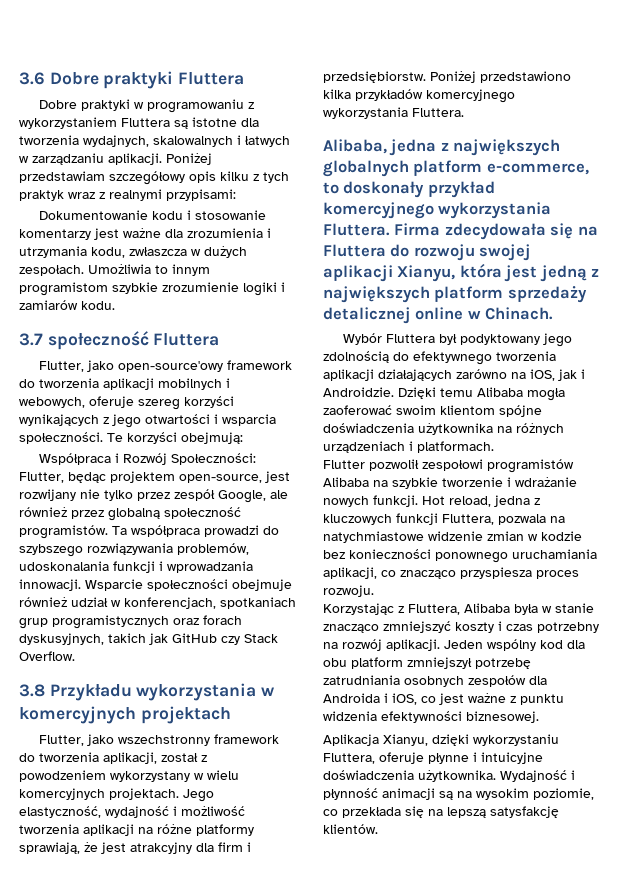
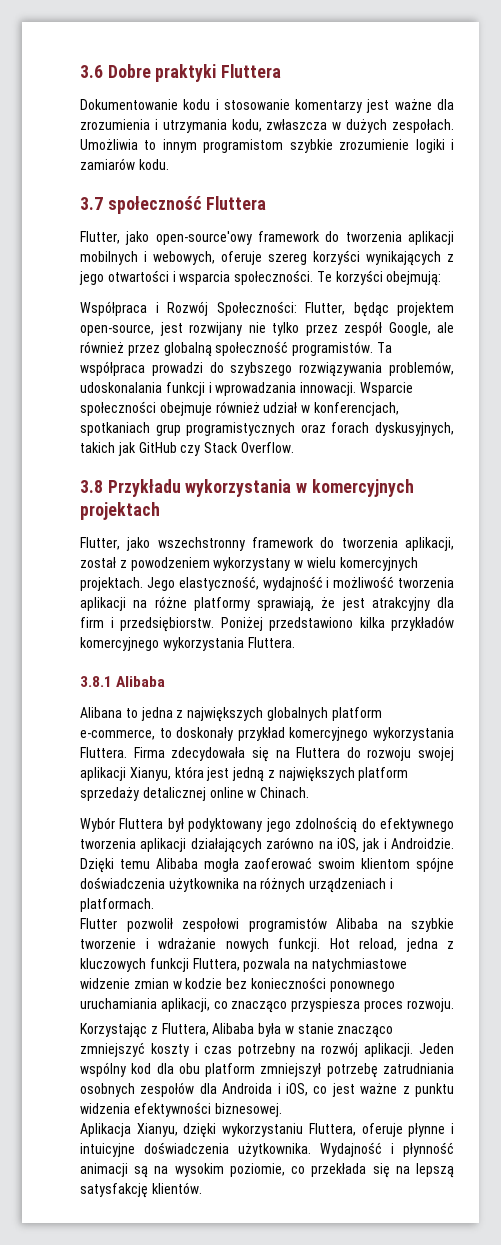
- Dobre praktyki w programowaniu z wykorzystaniem Fluttera są istotne dla tworzenia wydajnych, skalowalnych i łatwych w zarządzaniu aplikacji. Poniżej przedstawiam szczegółowy opis kilku z tych praktyk wraz z realnymi przypisami:
- Alibaba, jedna z największych globalnych platform e-commerce, to doskonały przykład komercyjnego wykorzystania Fluttera.
+ 3.8.1 Alibaba
+ Alibana to jedna z największych globalnych platform e-commerce, to doskonały przykład komercyjnego wykorzystania Fluttera.

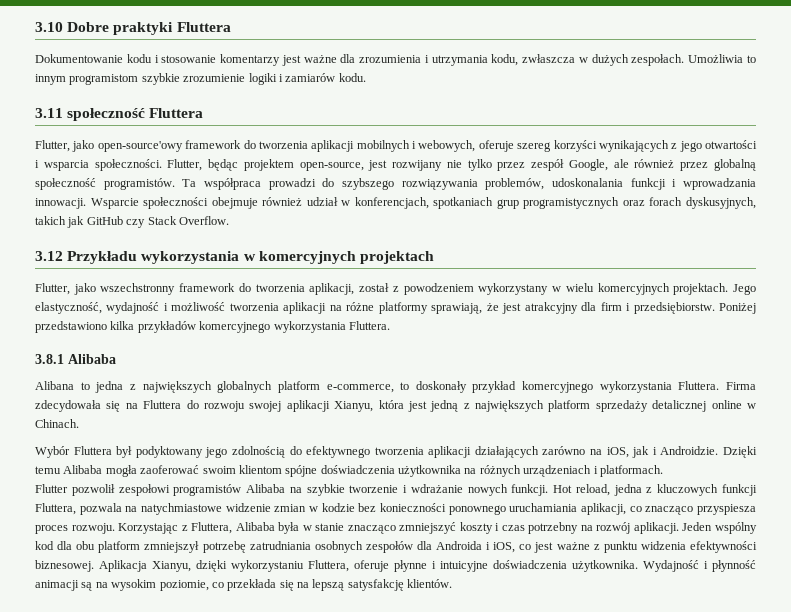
- 3.6 Dobre praktyki Fluttera
+ 3.10 Dobre praktyki Fluttera
- 3.7 społeczność Fluttera
+ 3.11 społeczność Fluttera
- Te korzyści obejmują:
- Współpraca i Rozwój Społeczności: Flutter, będąc projektem open-source, jest rozwijany nie tylko przez zespół Google, ale również przez globalną społeczność programistów.
+ Flutter, będąc projektem open-source, jest rozwijany nie tylko przez zespół Google, ale również przez globalną społeczność programistów.
- 3.8 Przykładu wykorzystania w komercyjnych projektach
+ 3.12 Przykładu wykorzystania w komercyjnych projektach
- Hot reload, jedna z kluczowych funkcji Fluttera, pozwala na natychmiastowe widzenie zmian w kodzie bez konieczności ponownego uruchamiania aplikacji, co znacząco przyspiesza proces rozwoju.
- Korzystając z Fluttera, Alibaba była w stanie znacząco zmniejszyć koszty i czas potrzebny na rozwój aplikacji.
+ Hot reload, jedna z kluczowych funkcji Fluttera, pozwala na natychmiastowe widzenie zmian w kodzie bez konieczności ponownego uruchamiania aplikacji, co znacząco przyspiesza proces rozwoju. Korzystając z Fluttera, Alibaba była w stanie znacząco zmniejszyć koszty i czas potrzebny na rozwój aplikacji.
- Jeden wspólny kod dla obu platform zmniejszył potrzebę zatrudniania osobnych zespołów dla Androida i iOS, co jest ważne z punktu widzenia efektywności biznesowej.
- Aplikacja Xianyu, dzięki wykorzystaniu Fluttera, oferuje płynne i intuicyjne doświadczenia użytkownika.
+ Jeden wspólny kod dla obu platform zmniejszył potrzebę zatrudniania osobnych zespołów dla Androida i iOS, co jest ważne z punktu widzenia efektywności biznesowej. Aplikacja Xianyu, dzięki wykorzystaniu Fluttera, oferuje płynne i intuicyjne doświadczenia użytkownika.

